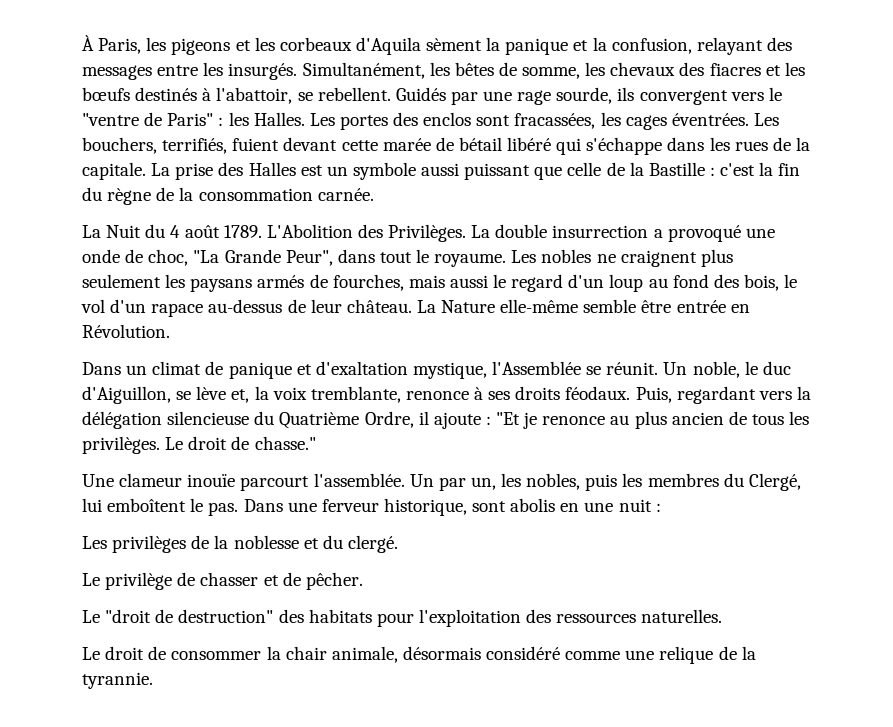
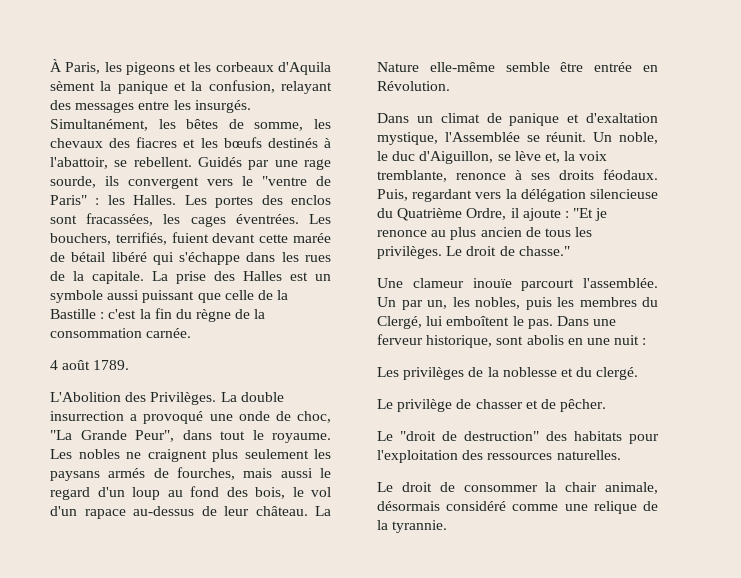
- La Nuit du 4 août 1789. L'Abolition des Privilèges.
+ 4 août 1789.
+ L'Abolition des Privilèges.

